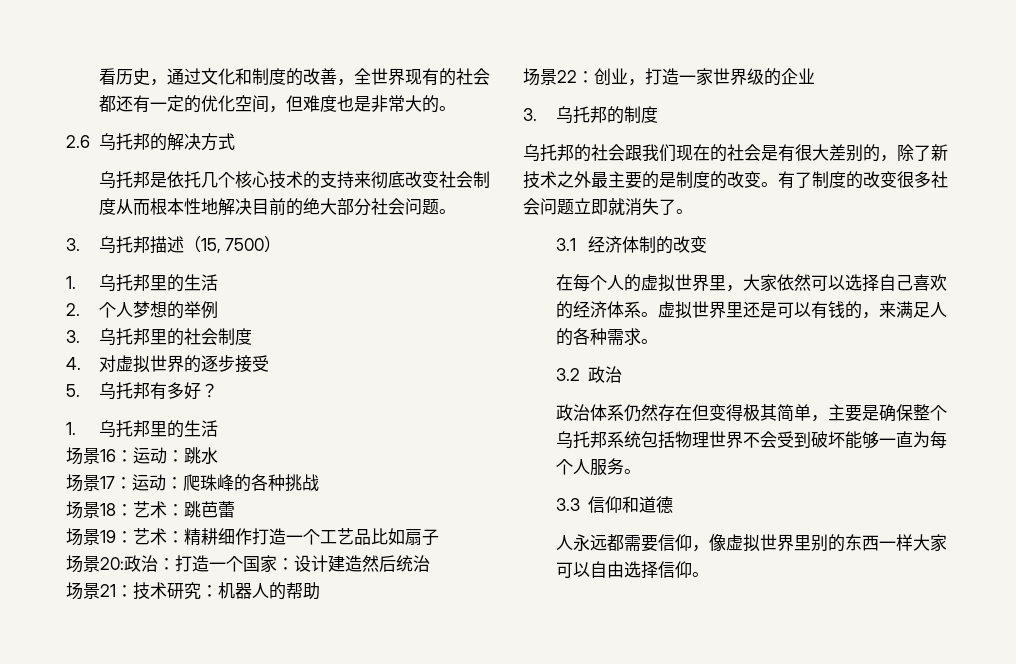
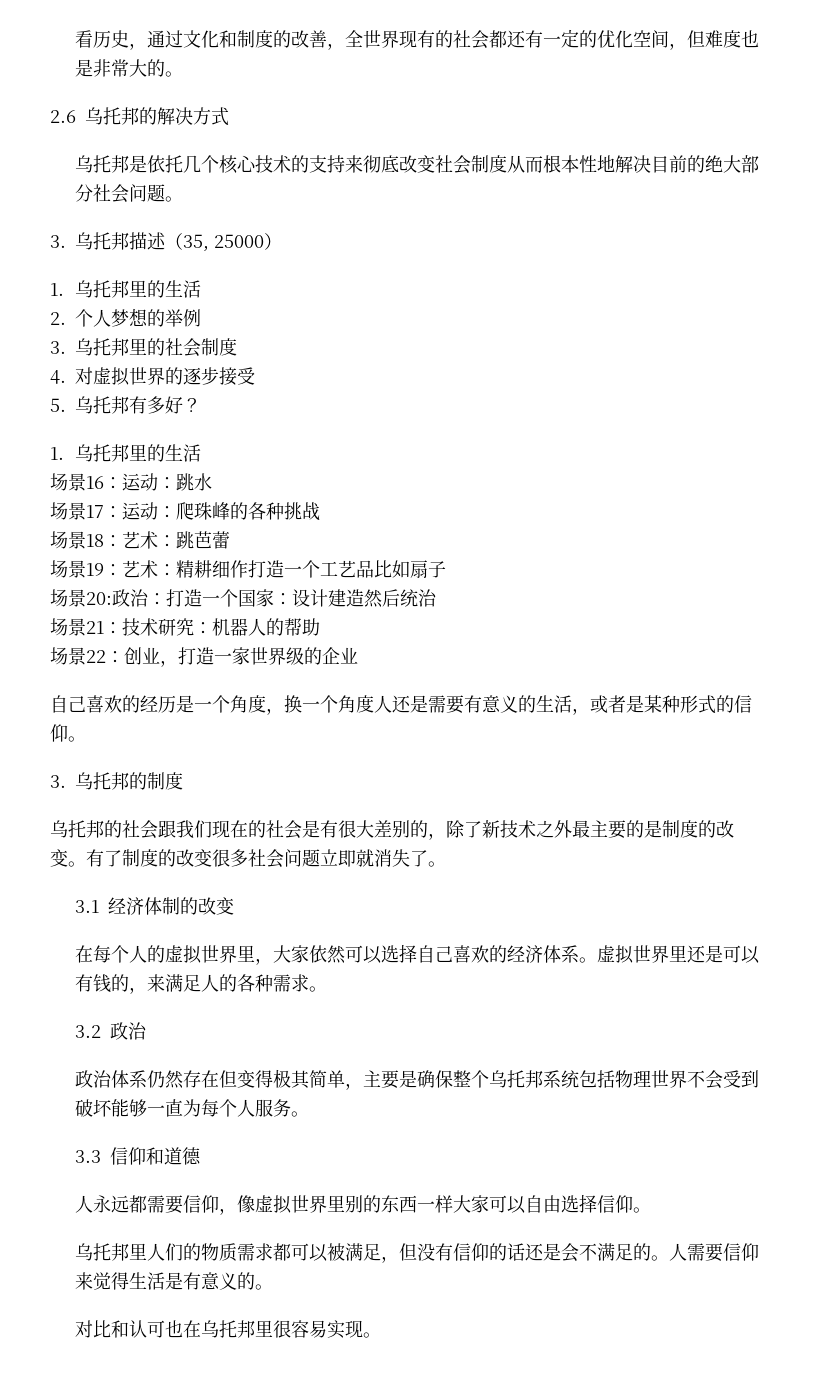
- 3.乌托邦描述（15, 7500）
+ 3.乌托邦描述（35, 25000）
+ 自己喜欢的经历是一个角度，换一个角度人还是需要有意义的生活，或者是某种形式的信仰。
+ 乌托邦里人们的物质需求都可以被满足，但没有信仰的话还是会不满足的。人需要信仰来觉得生活是有意义的。
+ 对比和认可也在乌托邦里很容易实现。

